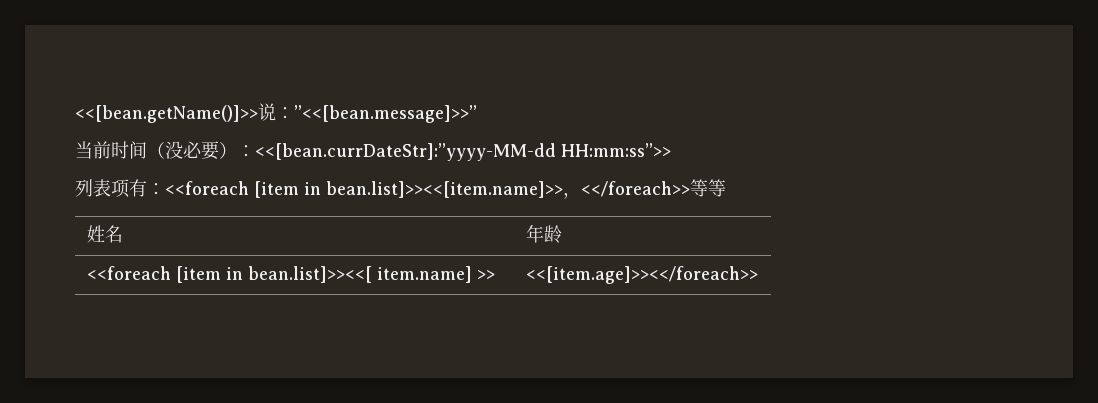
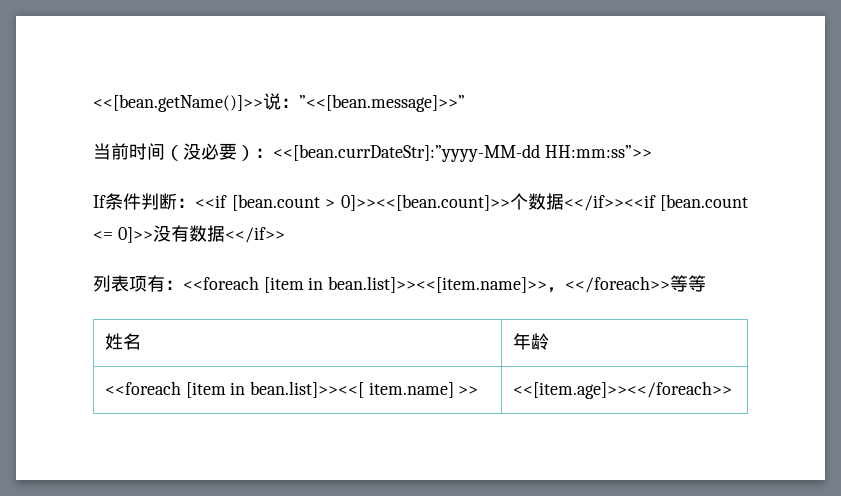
+ If条件判断：<<if [bean.count > 0]>><<[bean.count]>>个数据<</if>><<if [bean.count <= 0]>>没有数据<</if>>

